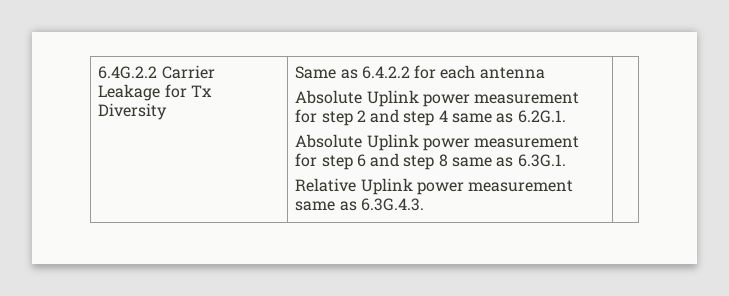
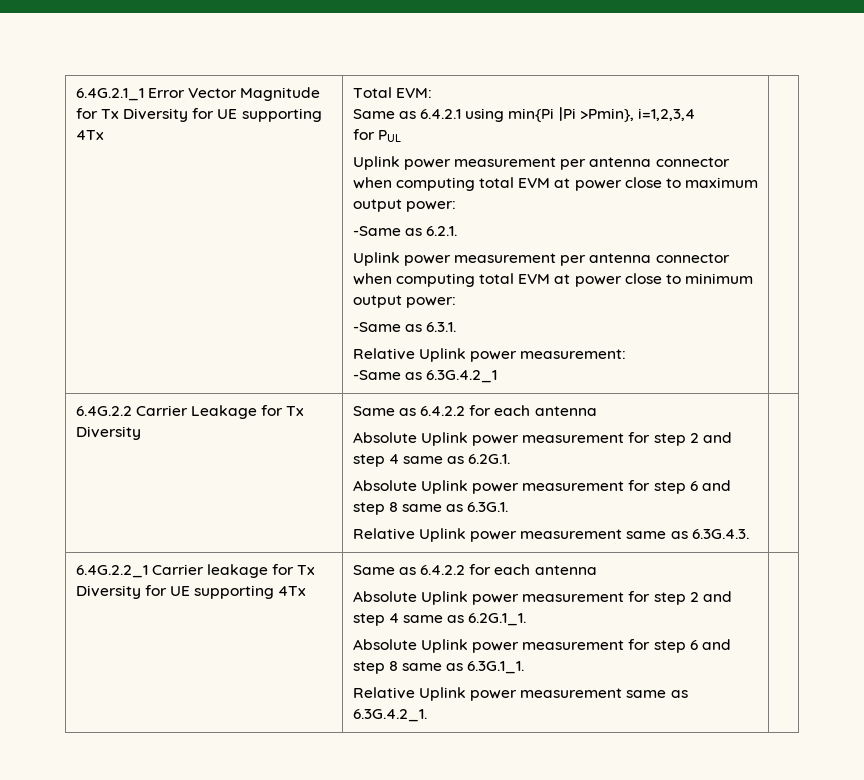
+ 6.4G.2.1_1 Error Vector Magnitude for Tx Diversity for UE supporting 4Tx | Total EVM:
+ Same as 6.4.2.1 using min{Pi |Pi >Pmin}, i=1,2,3,4
+ for PUL
+ Uplink power measurement per antenna connector when computing total EVM at power close to maximum output power:
+ -Same as 6.2.1.
+ Uplink power measurement per antenna connector when computing total EVM at power close to minimum output power:
+ -Same as 6.3.1.
+ Relative Uplink power measurement:
+ -Same as 6.3G.4.2_1
+ 6.4G.2.2_1 Carrier leakage for Tx Diversity for UE supporting 4Tx | Same as 6.4.2.2 for each antenna
+ Absolute Uplink power measurement for step 2 and step 4 same as 6.2G.1_1.
+ Absolute Uplink power measurement for step 6 and step 8 same as 6.3G.1_1.
+ Relative Uplink power measurement same as 6.3G.4.2_1.

